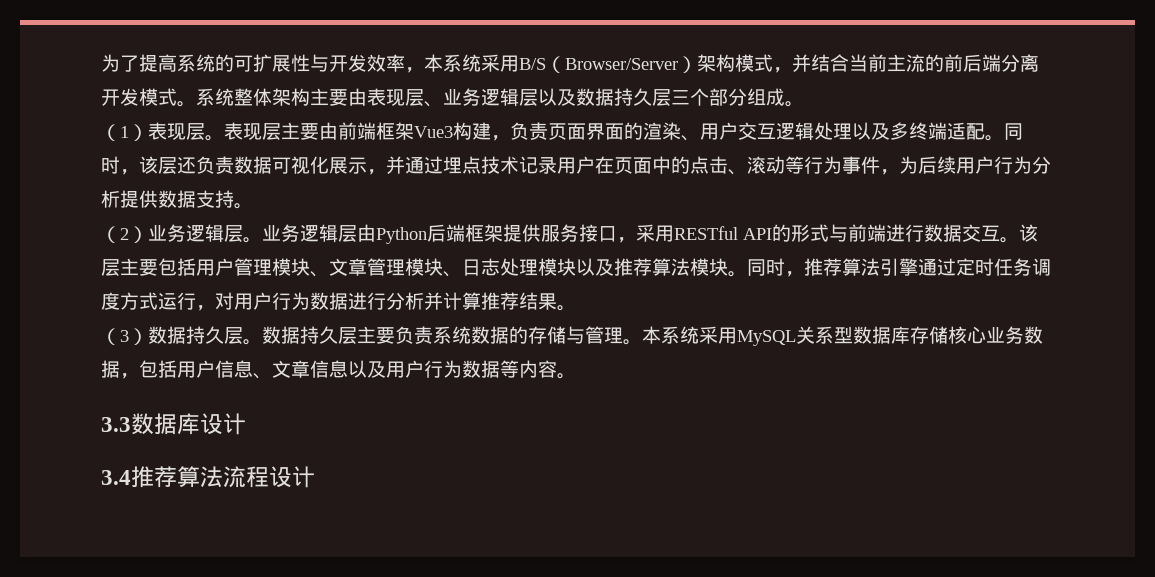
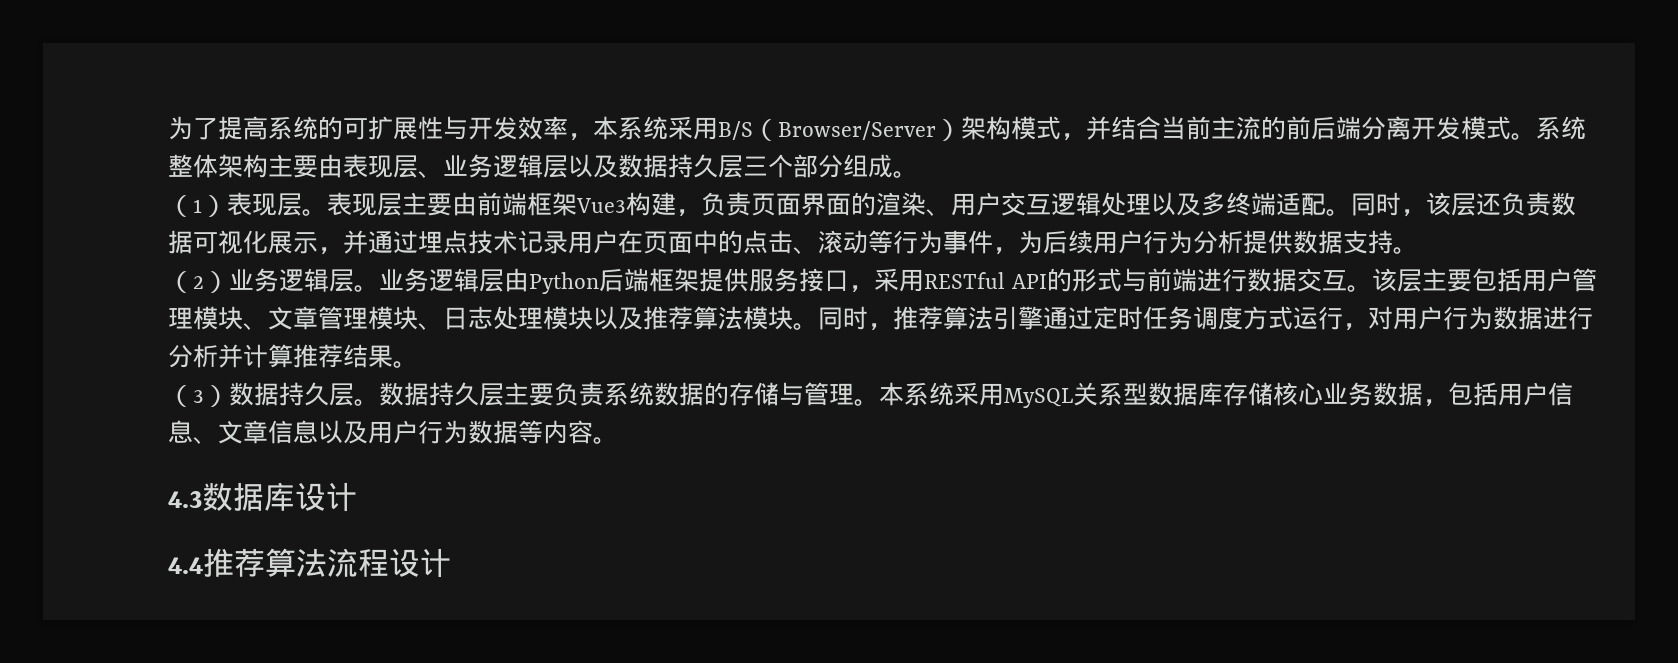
- 3.3数据库设计
+ 4.3数据库设计
- 3.4推荐算法流程设计
+ 4.4推荐算法流程设计

